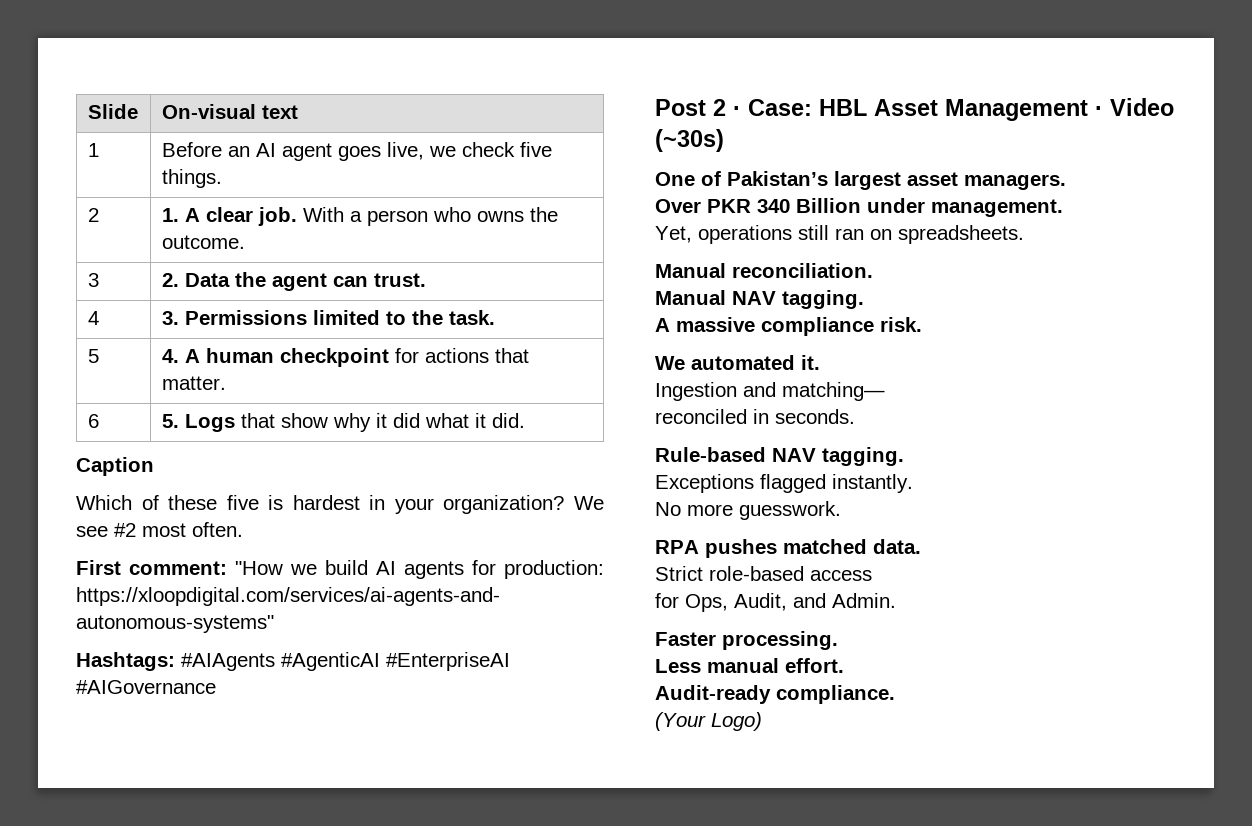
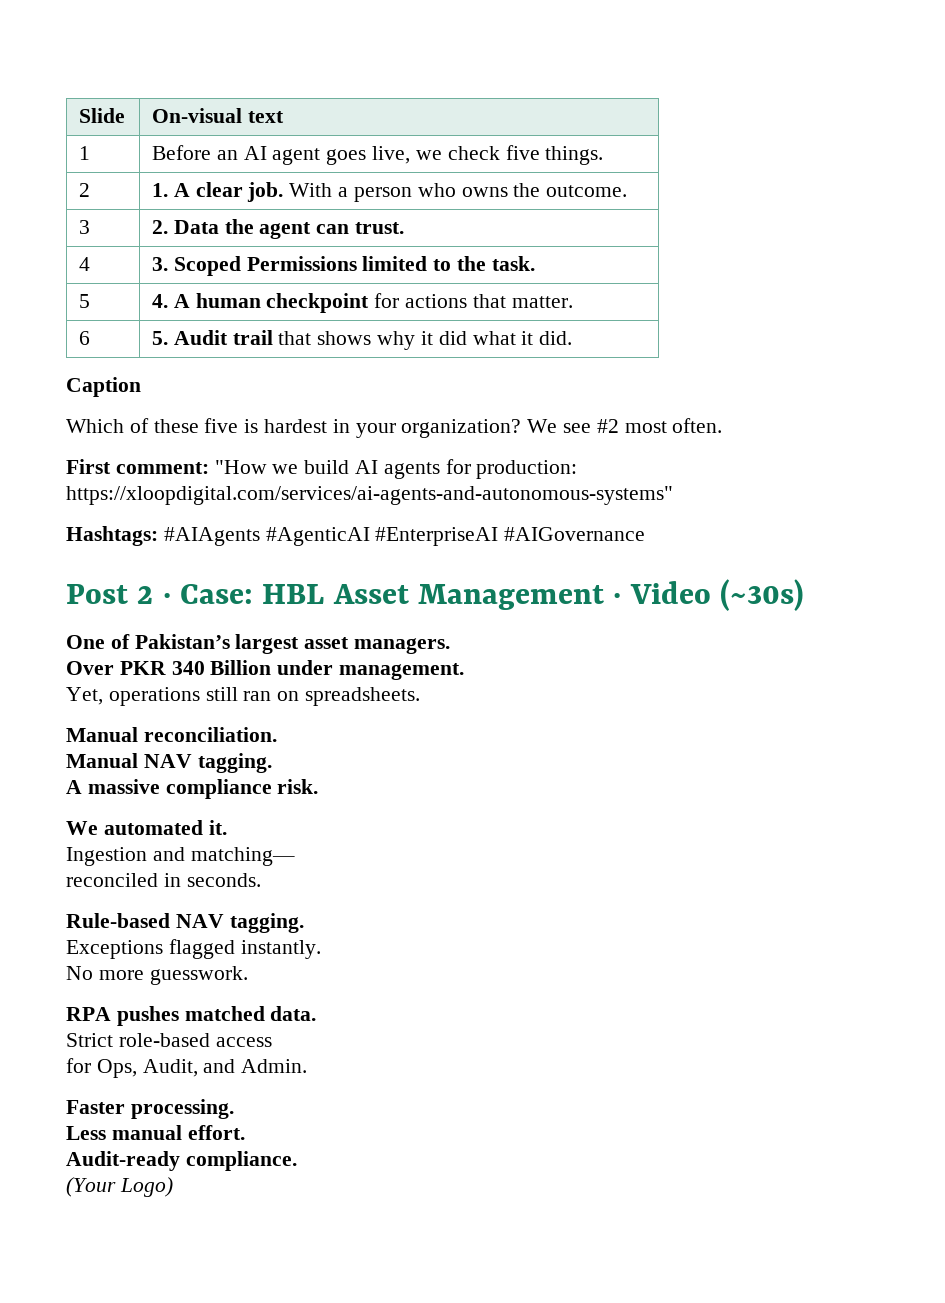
- 4 | 3. Permissions limited to the task.
+ 4 | 3. Scoped Permissions limited to the task.
- 6 | 5. Logs that show why it did what it did.
+ 6 | 5. Audit trail that shows why it did what it did.

